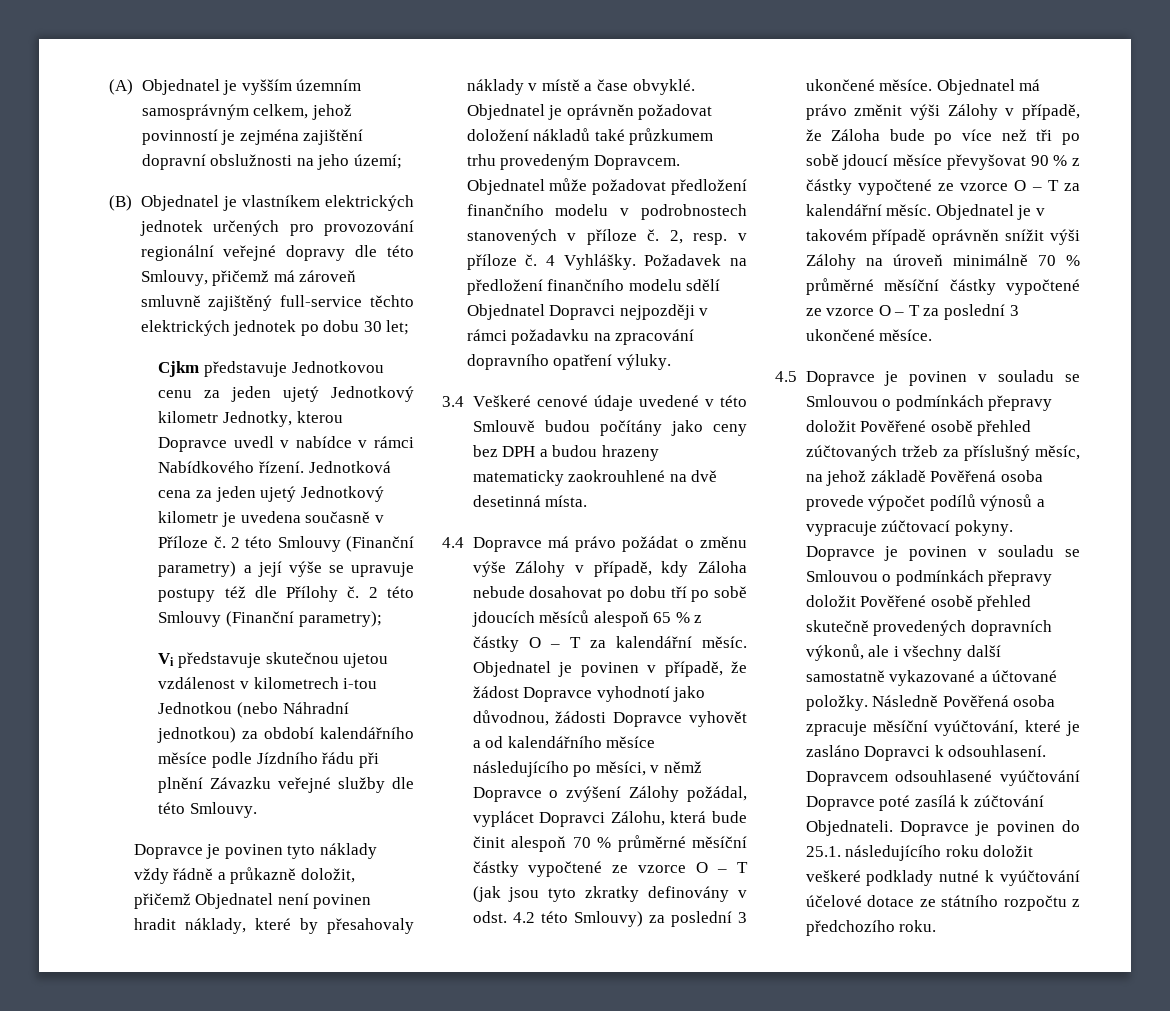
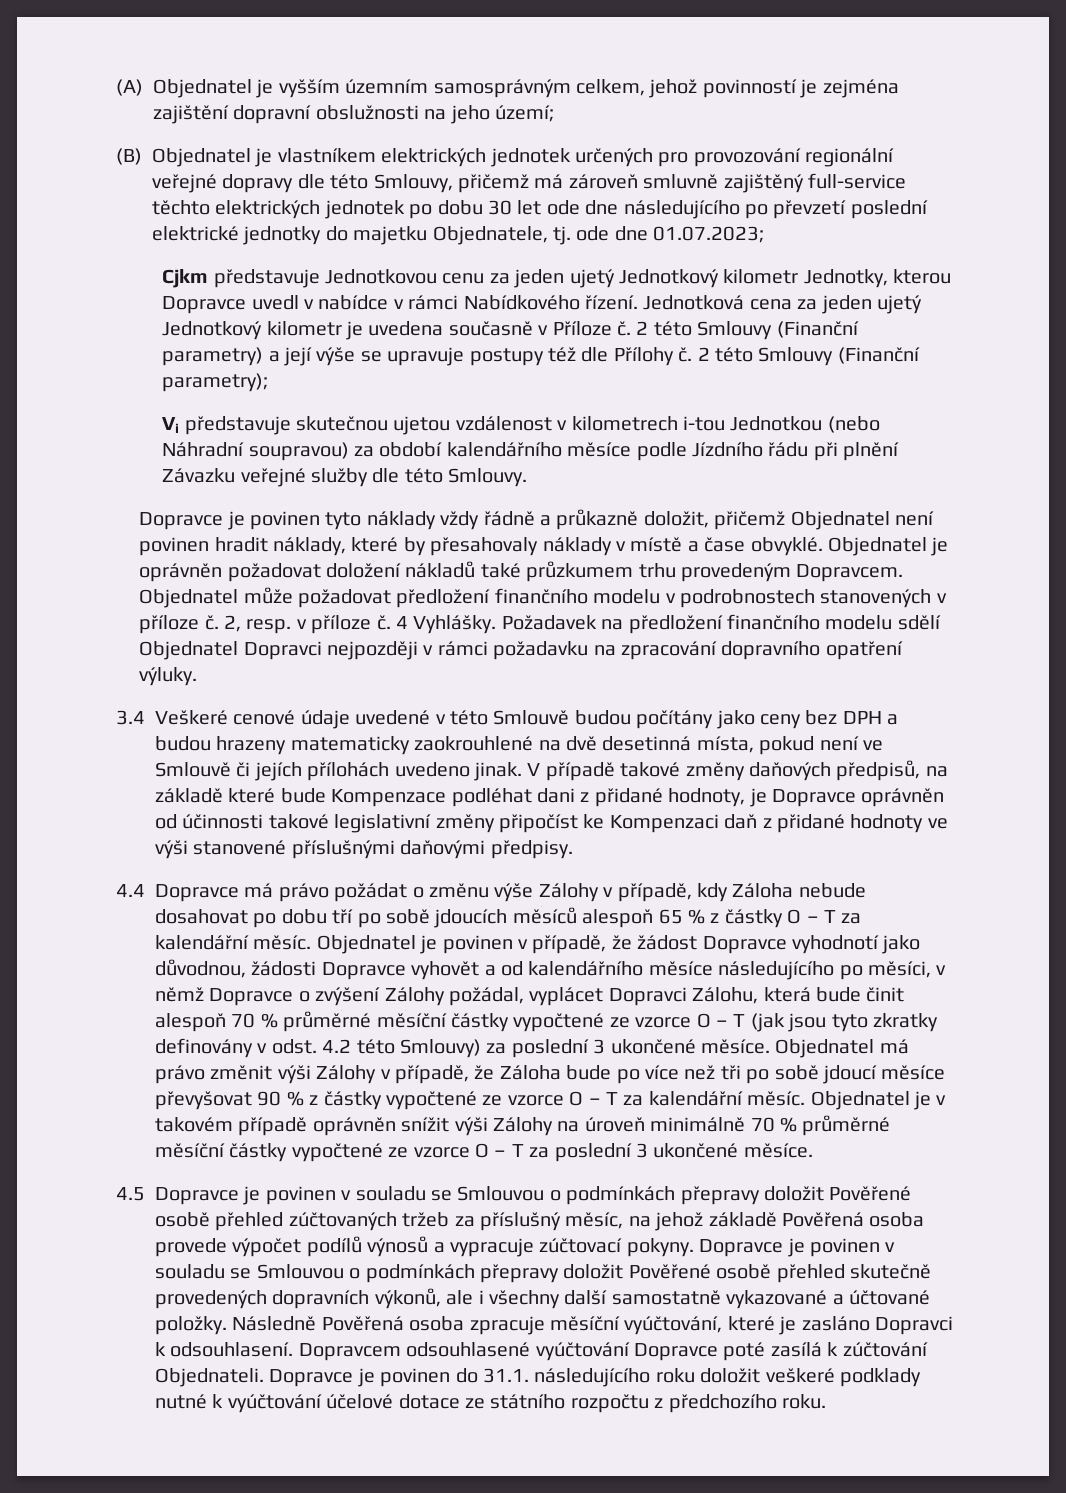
- (B) Objednatel je vlastníkem elektrických jednotek určených pro provozování regionální veřejné dopravy dle této Smlouvy, přičemž má zároveň smluvně zajištěný full-service těchto elektrických jednotek po dobu 30 let;
+ (B) Objednatel je vlastníkem elektrických jednotek určených pro provozování regionální veřejné dopravy dle této Smlouvy, přičemž má zároveň smluvně zajištěný full-service těchto elektrických jednotek po dobu 30 let ode dne následujícího po převzetí poslední elektrické jednotky do majetku Objednatele, tj. ode dne 01.07.2023;
- Vi představuje skutečnou ujetou vzdálenost v kilometrech i-tou Jednotkou (nebo Náhradní jednotkou) za období kalendářního měsíce podle Jízdního řádu při plnění Závazku veřejné služby dle této Smlouvy.
+ Vi představuje skutečnou ujetou vzdálenost v kilometrech i-tou Jednotkou (nebo Náhradní soupravou) za období kalendářního měsíce podle Jízdního řádu při plnění Závazku veřejné služby dle této Smlouvy.
- 3.4 Veškeré cenové údaje uvedené v této Smlouvě budou počítány jako ceny bez DPH a budou hrazeny matematicky zaokrouhlené na dvě desetinná místa.
+ 3.4 Veškeré cenové údaje uvedené v této Smlouvě budou počítány jako ceny bez DPH a budou hrazeny matematicky zaokrouhlené na dvě desetinná místa, pokud není ve Smlouvě či jejích přílohách uvedeno jinak. V případě takové změny daňových předpisů, na základě které bude Kompenzace podléhat dani z přidané hodnoty, je Dopravce oprávněn od účinnosti takové legislativní změny připočíst ke Kompenzaci daň z přidané hodnoty ve výši stanovené příslušnými daňovými předpisy.
- Dopravce je povinen do 25.1. následujícího roku doložit veškeré podklady nutné k vyúčtování účelové dotace ze státního rozpočtu z předchozího roku.
+ Dopravce je povinen do 31.1. následujícího roku doložit veškeré podklady nutné k vyúčtování účelové dotace ze státního rozpočtu z předchozího roku.

